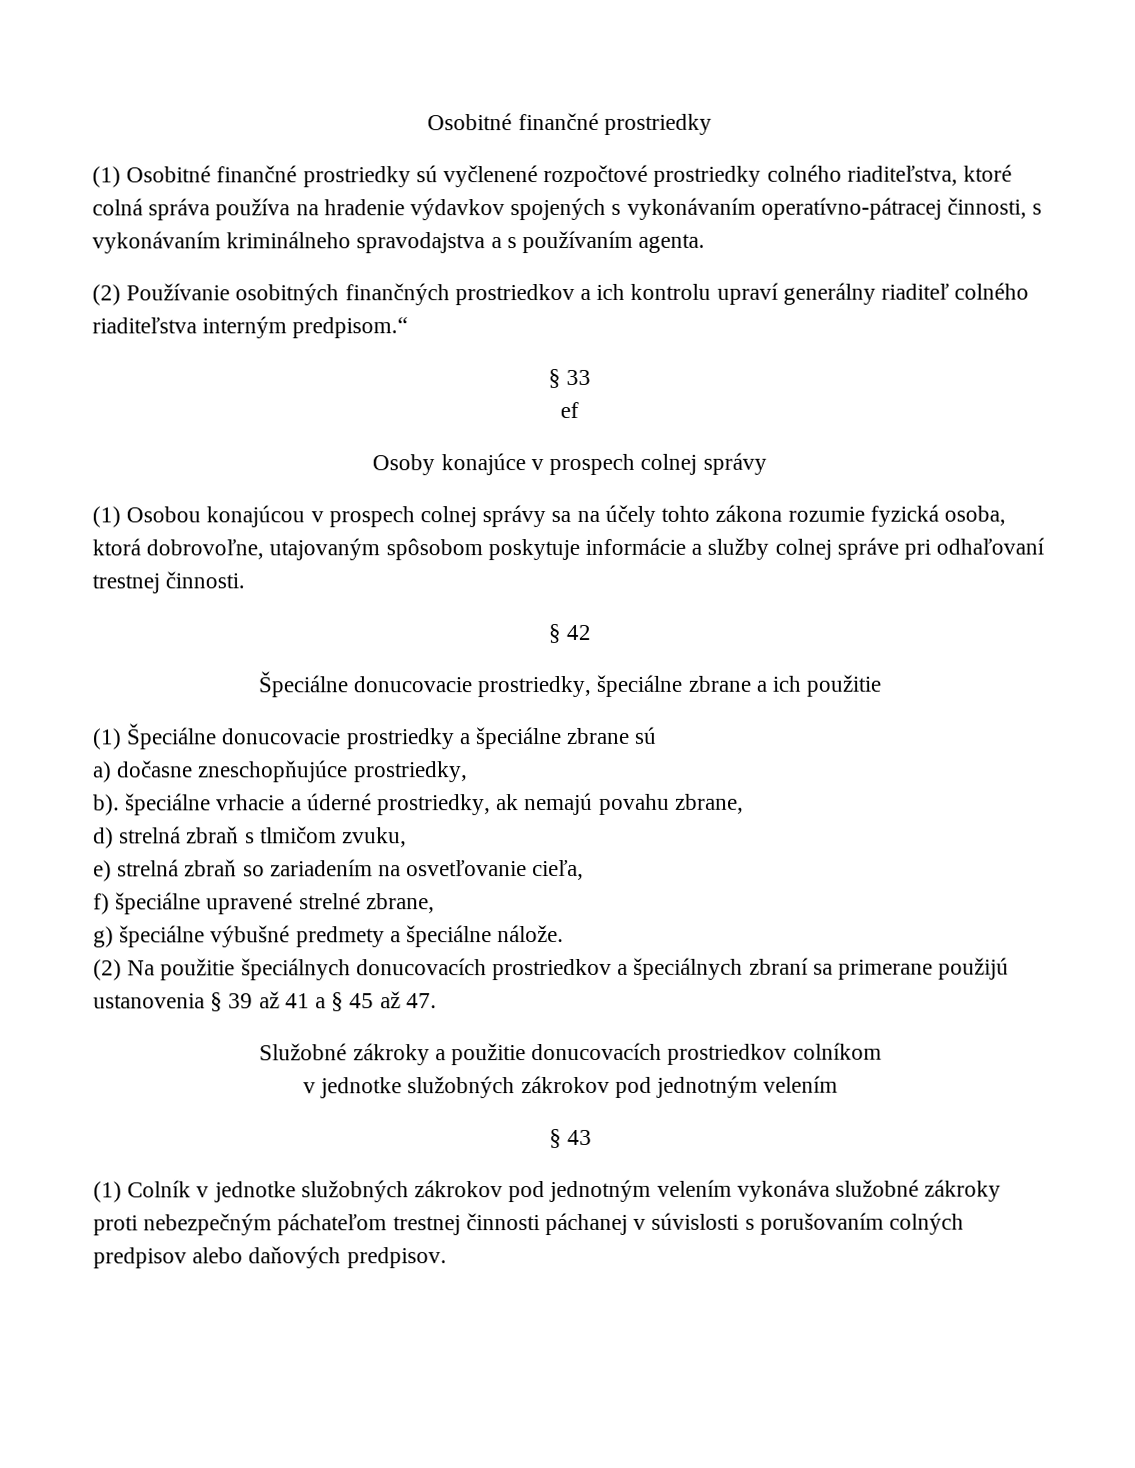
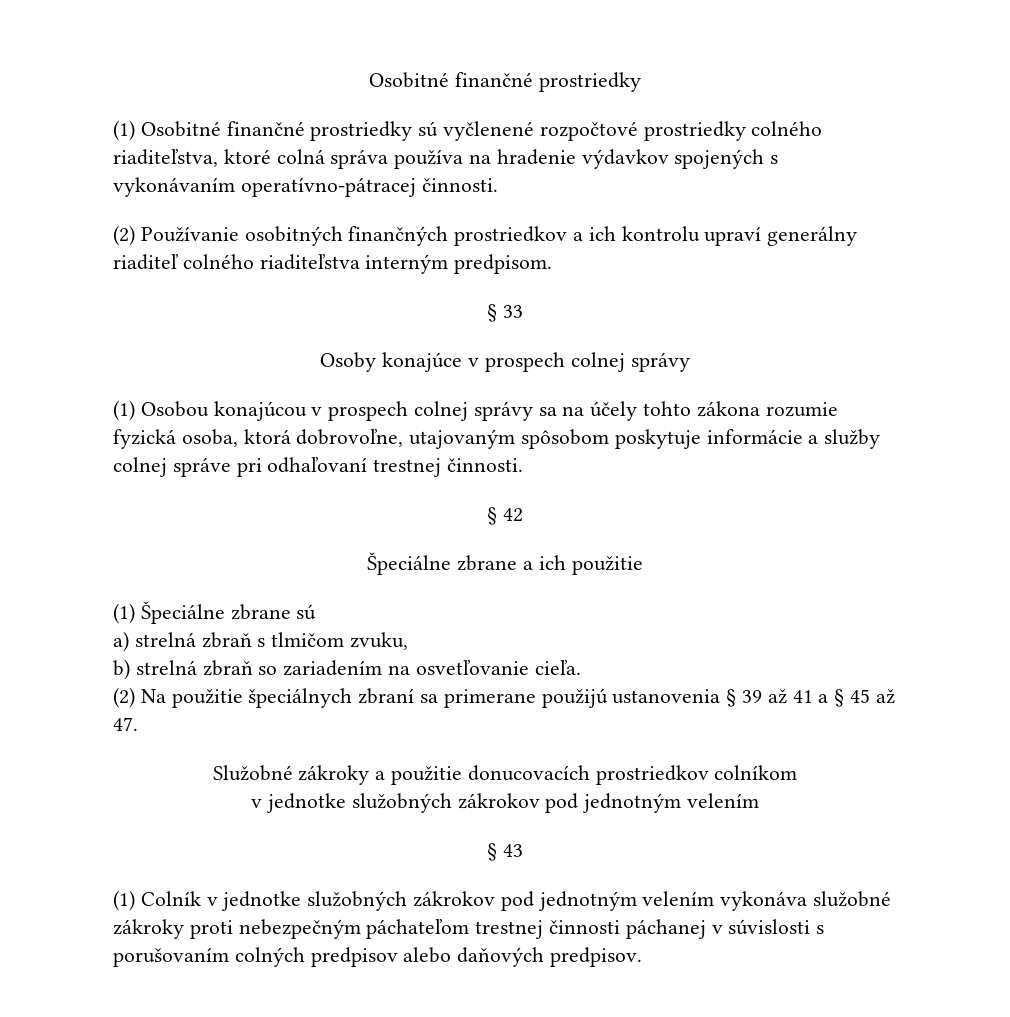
- (1) Osobitné finančné prostriedky sú vyčlenené rozpočtové prostriedky colného riaditeľstva, ktoré colná správa používa na hradenie výdavkov spojených s vykonávaním operatívno-pátracej činnosti, s vykonávaním kriminálneho spravodajstva a s používaním agenta.
+ (1) Osobitné finančné prostriedky sú vyčlenené rozpočtové prostriedky colného riaditeľstva, ktoré colná správa používa na hradenie výdavkov spojených s vykonávaním operatívno-pátracej činnosti.
- (2) Používanie osobitných finančných prostriedkov a ich kontrolu upraví generálny riaditeľ colného riaditeľstva interným predpisom.“
+ (2) Používanie osobitných finančných prostriedkov a ich kontrolu upraví generálny riaditeľ colného riaditeľstva interným predpisom.
- ef
- Špeciálne donucovacie prostriedky, špeciálne zbrane a ich použitie
+ Špeciálne zbrane a ich použitie
- (1) Špeciálne donucovacie prostriedky a špeciálne zbrane sú
+ (1) Špeciálne zbrane sú
- a) dočasne zneschopňujúce prostriedky,
- b). špeciálne vrhacie a úderné prostriedky, ak nemajú povahu zbrane,
- d) strelná zbraň s tlmičom zvuku,
+ a) strelná zbraň s tlmičom zvuku,
- e) strelná zbraň so zariadením na osvetľovanie cieľa,
- f) špeciálne upravené strelné zbrane,
- g) špeciálne výbušné predmety a špeciálne nálože.
+ b) strelná zbraň so zariadením na osvetľovanie cieľa.
- (2) Na použitie špeciálnych donucovacích prostriedkov a špeciálnych zbraní sa primerane použijú ustanovenia § 39 až 41 a § 45 až 47.
+ (2) Na použitie špeciálnych zbraní sa primerane použijú ustanovenia § 39 až 41 a § 45 až 47.

